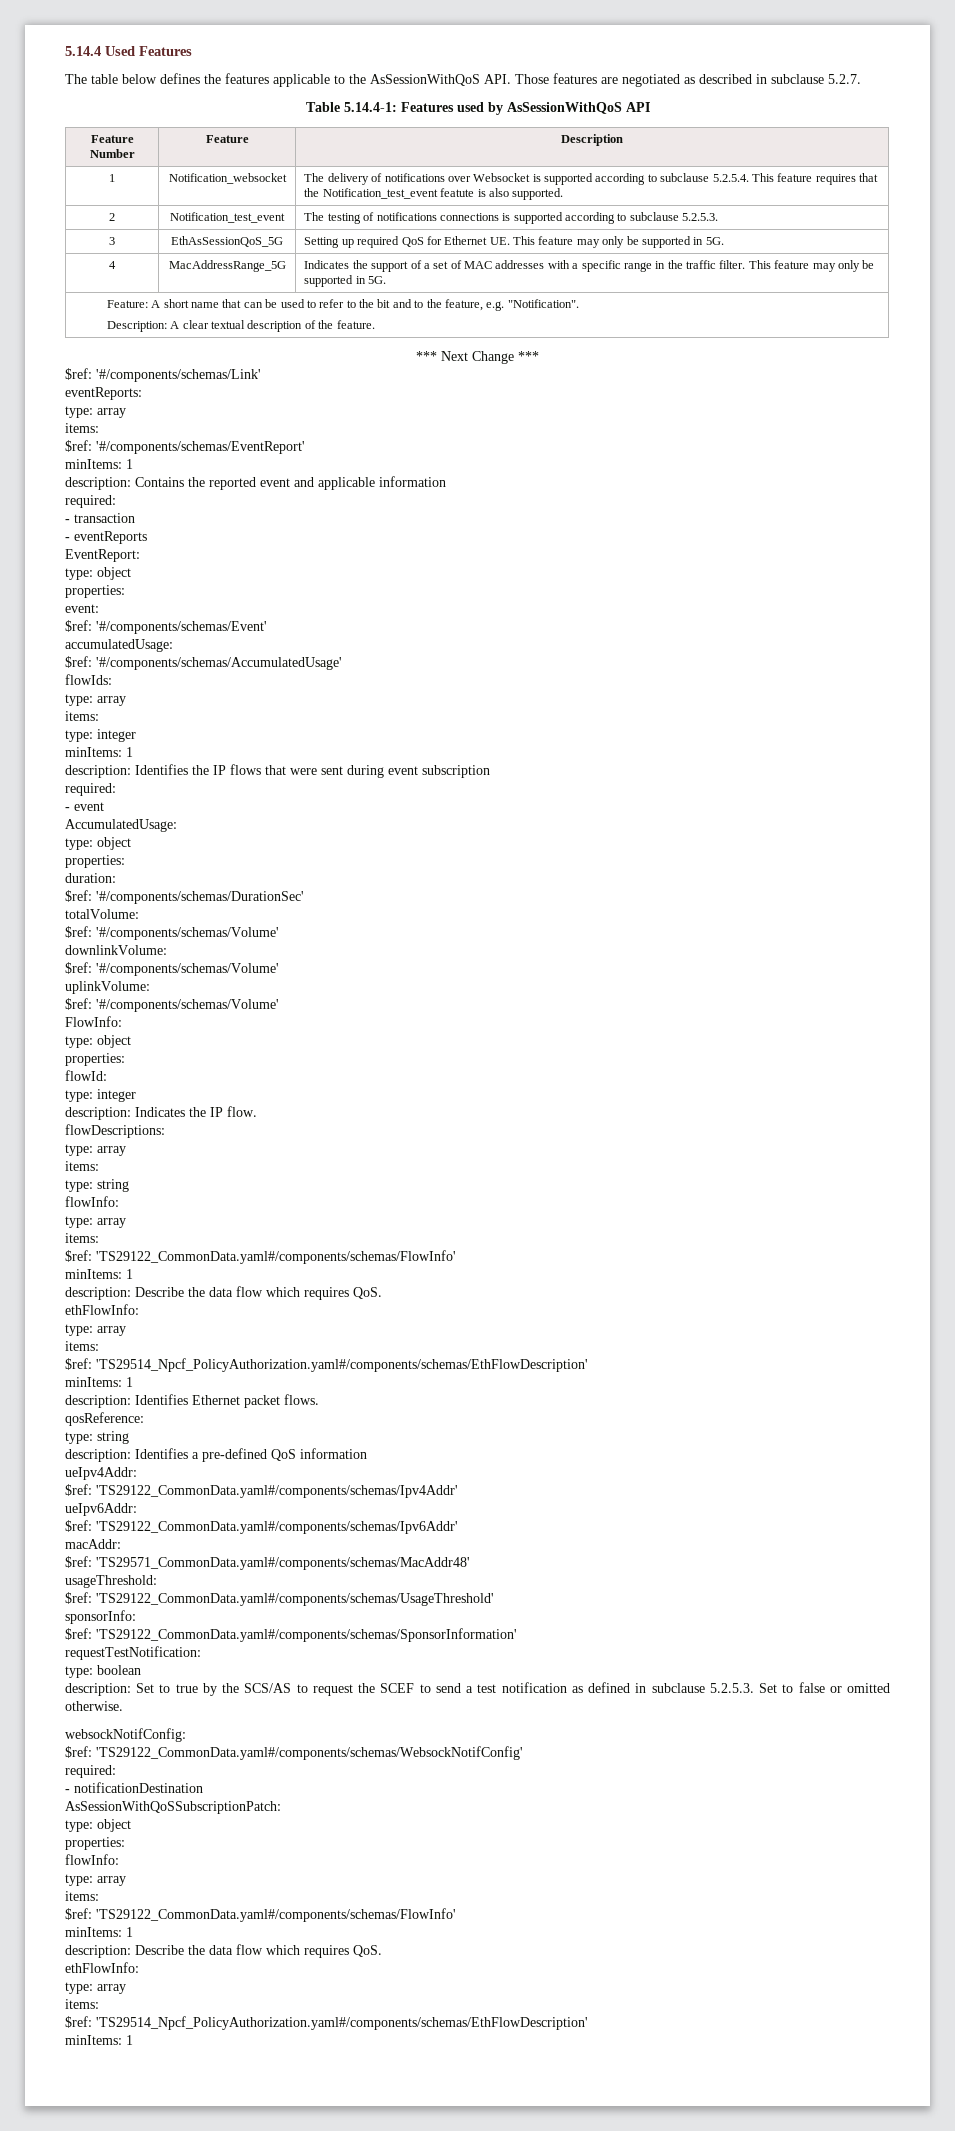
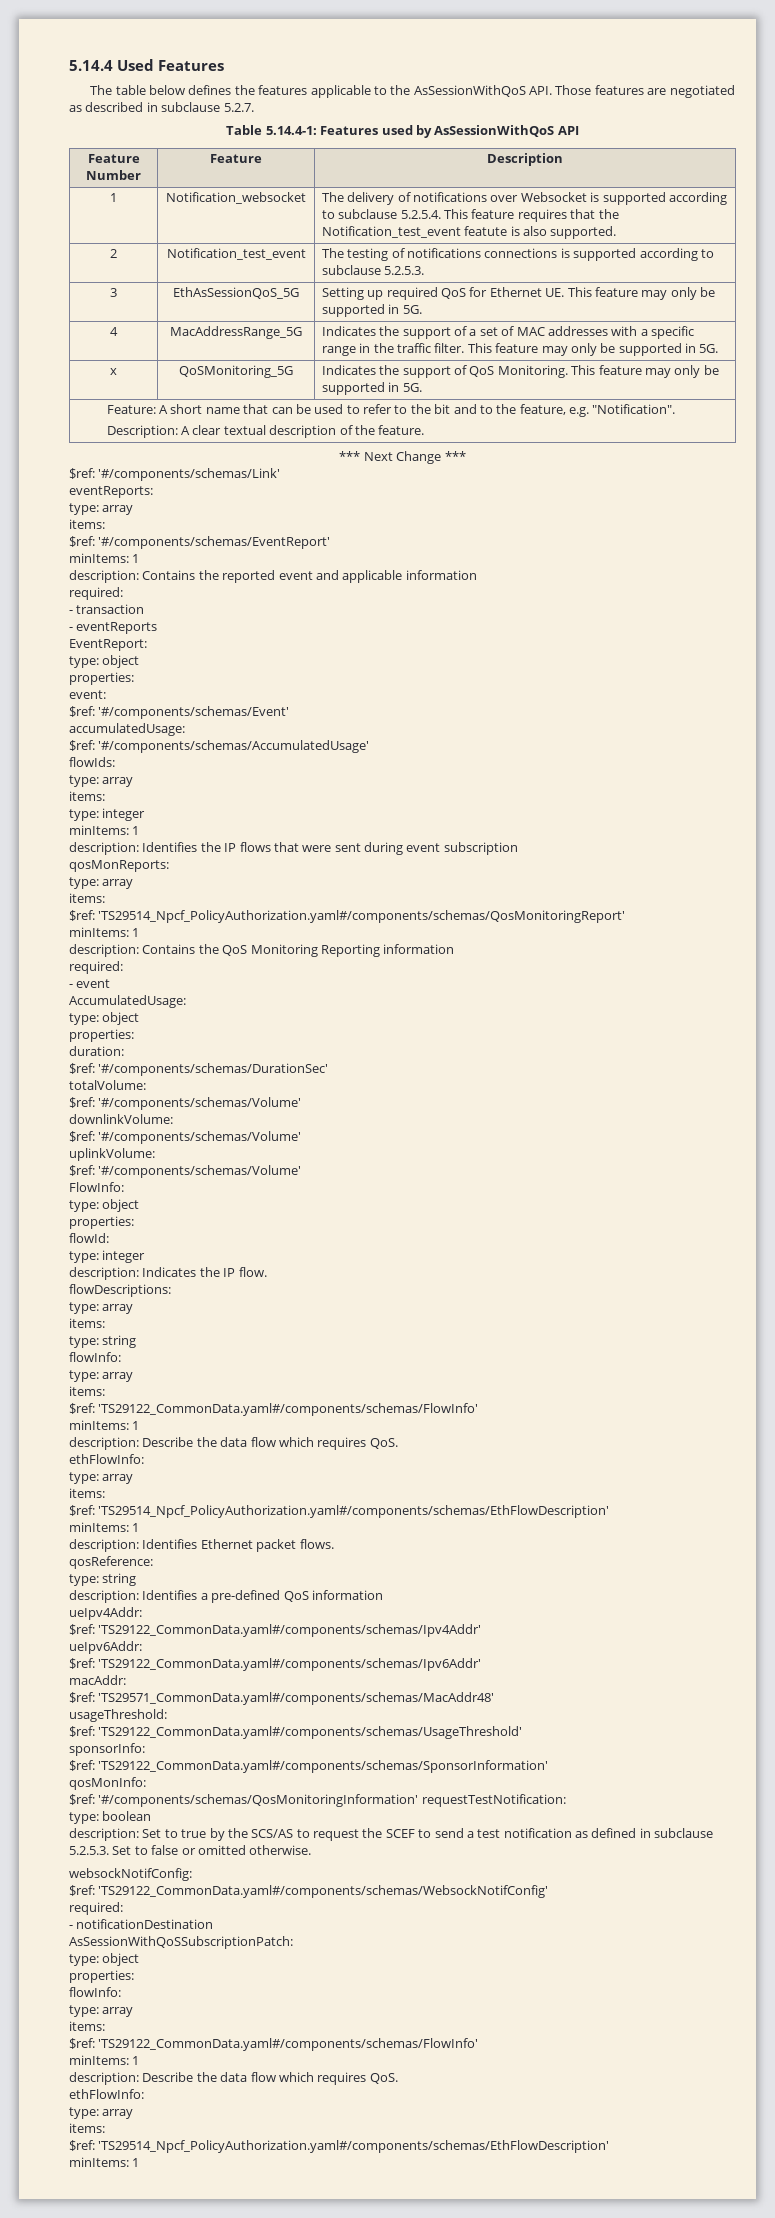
+ x | QoSMonitoring_5G | Indicates the support of QoS Monitoring. This feature may only be supported in 5G.
+ qosMonReports:
+ type: array
+ items:
+ $ref: 'TS29514_Npcf_PolicyAuthorization.yaml#/components/schemas/QosMonitoringReport'
+ minItems: 1
+ description: Contains the QoS Monitoring Reporting information
- requestTestNotification:
+ qosMonInfo:
+ $ref: '#/components/schemas/QosMonitoringInformation' requestTestNotification:

